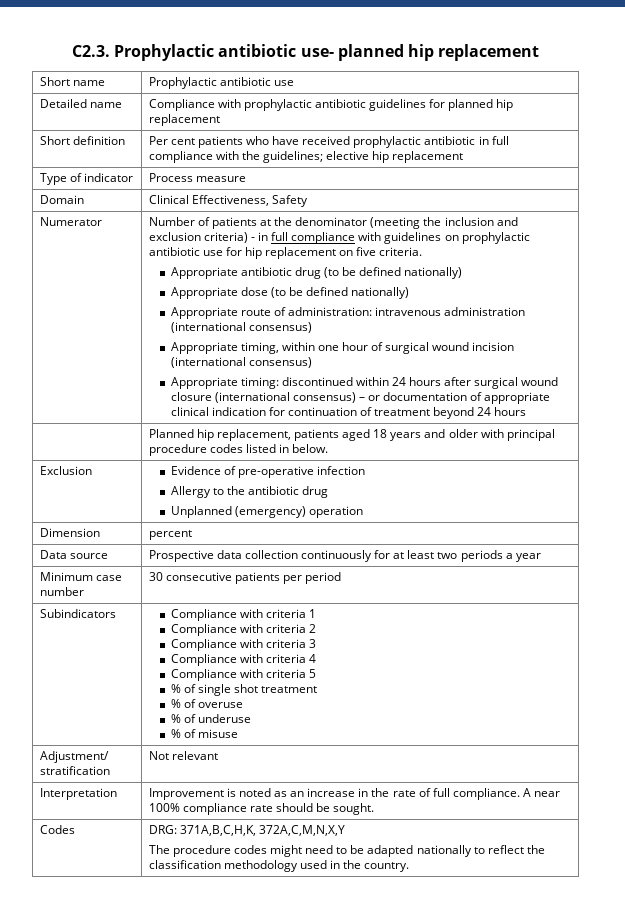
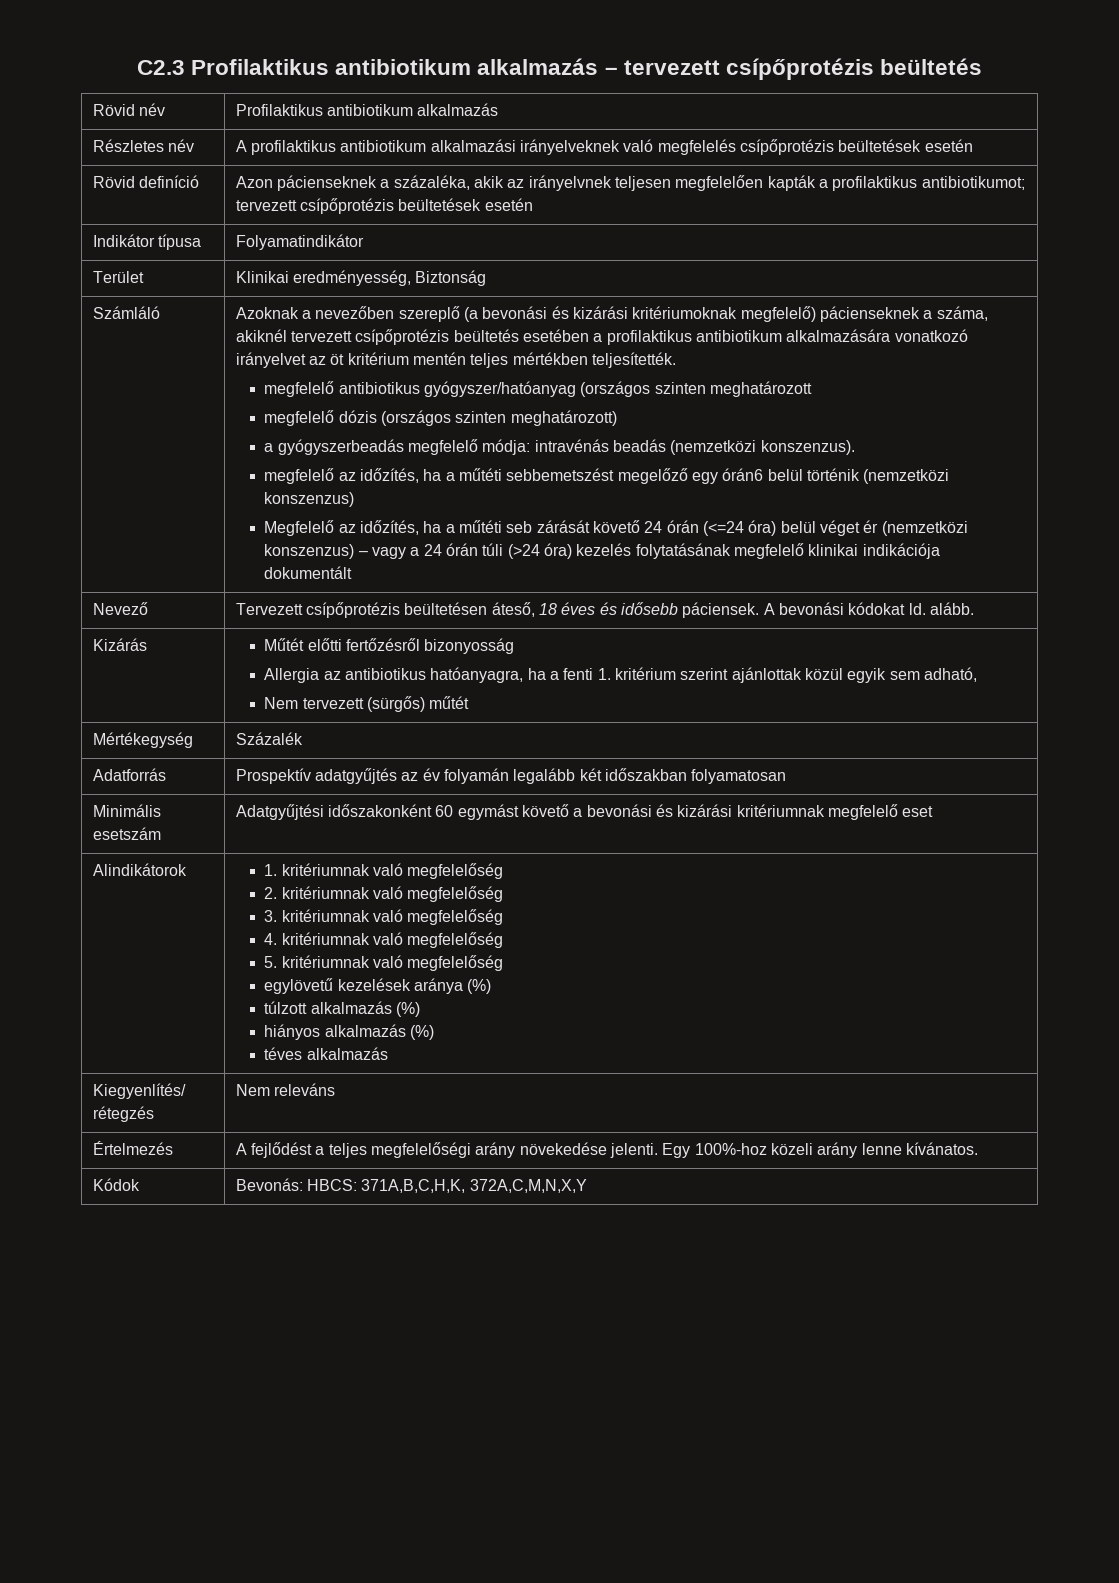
- C2.3. Prophylactic antibiotic use- planned hip replacement
- Short name | Prophylactic antibiotic use
- Detailed name | Compliance with prophylactic antibiotic guidelines for planned hip replacement
- Short definition | Per cent patients who have received prophylactic antibiotic in full compliance with the guidelines; elective hip replacement
- Type of indicator | Process measure
- Domain | Clinical Effectiveness, Safety
- Numerator | Number of patients at the denominator (meeting the inclusion and exclusion criteria) - in full compliance with guidelines on prophylactic antibiotic use for hip replacement on five criteria.
- Appropriate antibiotic drug (to be defined nationally)
- Appropriate dose (to be defined nationally)
- Appropriate route of administration: intravenous administration (international consensus)
- Appropriate timing, within one hour of surgical wound incision (international consensus)
- Appropriate timing: discontinued within 24 hours after surgical wound closure (international consensus) – or documentation of appropriate clinical indication for continuation of treatment beyond 24 hours
- | Planned hip replacement, patients aged 18 years and older with principal procedure codes listed in below.
- Exclusion | Evidence of pre-operative infection
- Allergy to the antibiotic drug
- Unplanned (emergency) operation
- Dimension | percent
- Data source | Prospective data collection continuously for at least two periods a year
- Minimum case number | 30 consecutive patients per period
- Subindicators | Compliance with criteria 1
- Compliance with criteria 2
- Compliance with criteria 3
- Compliance with criteria 4
- Compliance with criteria 5
- % of single shot treatment
- % of overuse
- % of underuse
- % of misuse
- Adjustment/ stratification | Not relevant
- Interpretation | Improvement is noted as an increase in the rate of full compliance. A near 100% compliance rate should be sought.
- Codes | DRG: 371A,B,C,H,K, 372A,C,M,N,X,Y
- The procedure codes might need to be adapted nationally to reflect the classification methodology used in the country.
+ C2.3 Profilaktikus antibiotikum alkalmazás – tervezett csípőprotézis beültetés
+ Rövid név | Profilaktikus antibiotikum alkalmazás
+ Részletes név | A profilaktikus antibiotikum alkalmazási irányelveknek való megfelelés csípőprotézis beültetések esetén
+ Rövid definíció | Azon pácienseknek a százaléka, akik az irányelvnek teljesen megfelelően kapták a profilaktikus antibiotikumot; tervezett csípőprotézis beültetések esetén
+ Indikátor típusa | Folyamatindikátor
+ Terület | Klinikai eredményesség, Biztonság
+ Számláló | Azoknak a nevezőben szereplő (a bevonási és kizárási kritériumoknak megfelelő) pácienseknek a száma, akiknél tervezett csípőprotézis beültetés esetében a profilaktikus antibiotikum alkalmazására vonatkozó irányelvet az öt kritérium mentén teljes mértékben teljesítették.
+ megfelelő antibiotikus gyógyszer/hatóanyag (országos szinten meghatározott
+ megfelelő dózis (országos szinten meghatározott)
+ a gyógyszerbeadás megfelelő módja: intravénás beadás (nemzetközi konszenzus).
+ megfelelő az időzítés, ha a műtéti sebbemetszést megelőző egy órán6 belül történik (nemzetközi konszenzus)
+ Megfelelő az időzítés, ha a műtéti seb zárását követő 24 órán (<=24 óra) belül véget ér (nemzetközi konszenzus) – vagy a 24 órán túli (>24 óra) kezelés folytatásának megfelelő klinikai indikációja dokumentált
+ Nevező | Tervezett csípőprotézis beültetésen áteső, 18 éves és idősebb páciensek. A bevonási kódokat ld. alább.
+ Kizárás | Műtét előtti fertőzésről bizonyosság
+ Allergia az antibiotikus hatóanyagra, ha a fenti 1. kritérium szerint ajánlottak közül egyik sem adható,
+ Nem tervezett (sürgős) műtét
+ Mértékegység | Százalék
+ Adatforrás | Prospektív adatgyűjtés az év folyamán legalább két időszakban folyamatosan
+ Minimális esetszám | Adatgyűjtési időszakonként 60 egymást követő a bevonási és kizárási kritériumnak megfelelő eset
+ Alindikátorok | 1. kritériumnak való megfelelőség
+ 2. kritériumnak való megfelelőség
+ 3. kritériumnak való megfelelőség
+ 4. kritériumnak való megfelelőség
+ 5. kritériumnak való megfelelőség
+ egylövetű kezelések aránya (%)
+ túlzott alkalmazás (%)
+ hiányos alkalmazás (%)
+ téves alkalmazás
+ Kiegyenlítés/ rétegzés | Nem releváns
+ Értelmezés | A fejlődést a teljes megfelelőségi arány növekedése jelenti. Egy 100%-hoz közeli arány lenne kívánatos.
+ Kódok | Bevonás: HBCS: 371A,B,C,H,K, 372A,C,M,N,X,Y

